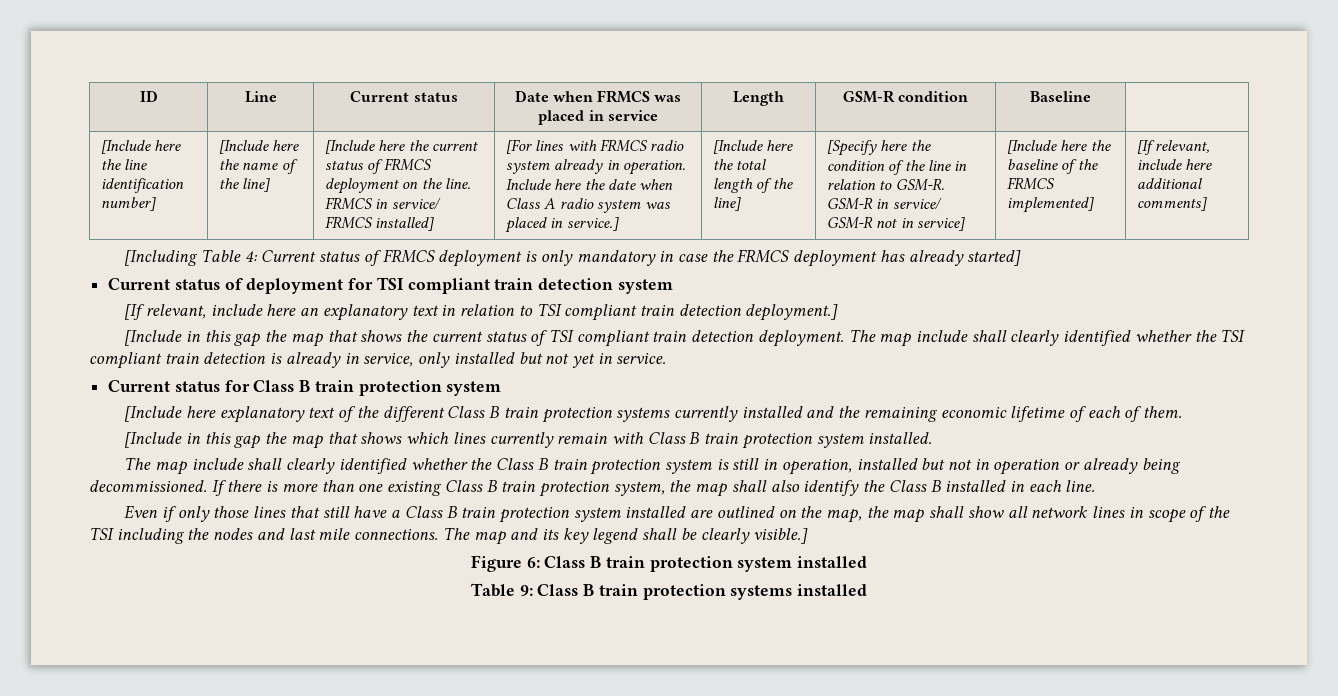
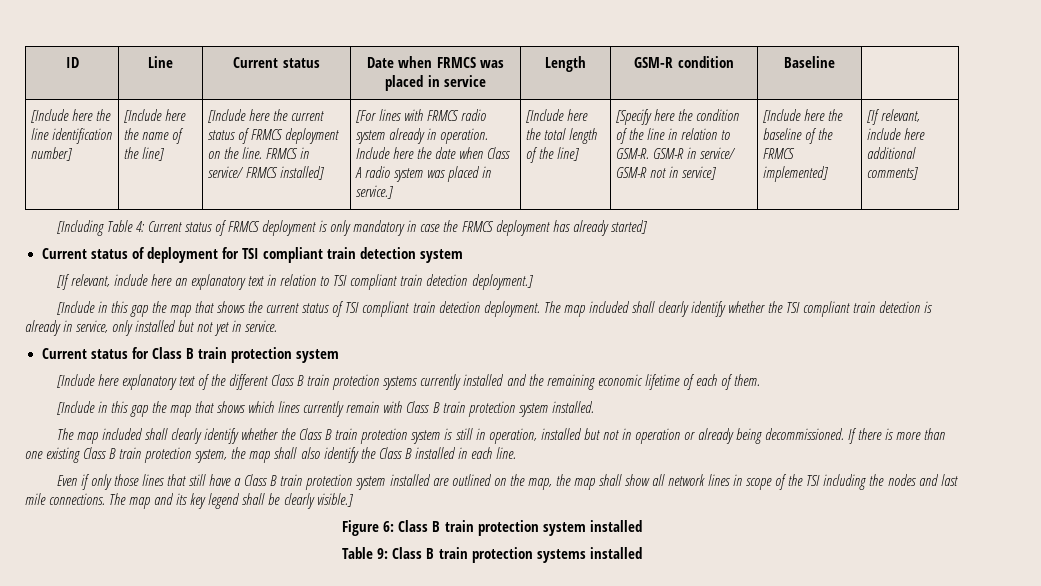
- The map include shall clearly identified whether the TSI compliant train detection is already in service, only installed but not yet in service.
+ The map included shall clearly identify whether the TSI compliant train detection is already in service, only installed but not yet in service.
- The map include shall clearly identified whether the Class B train protection system is still in operation, installed but not in operation or already being decommissioned.
+ The map included shall clearly identify whether the Class B train protection system is still in operation, installed but not in operation or already being decommissioned.

